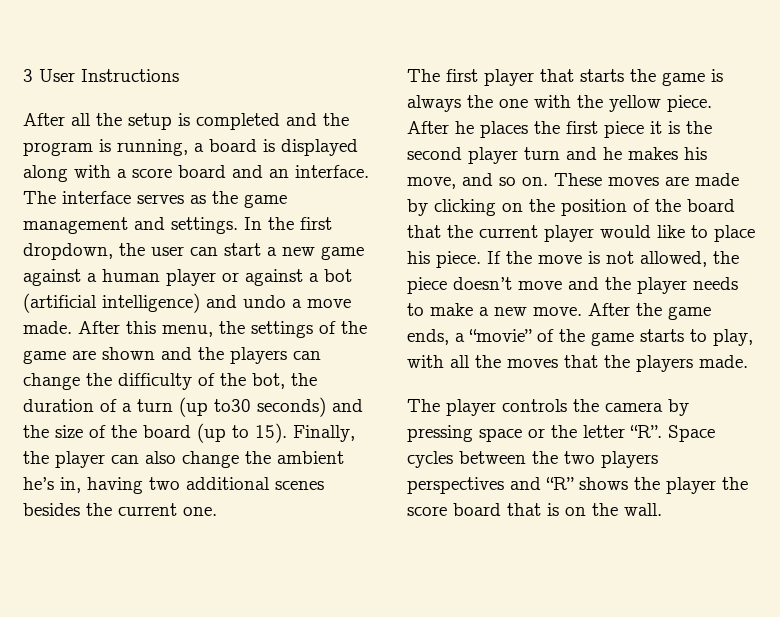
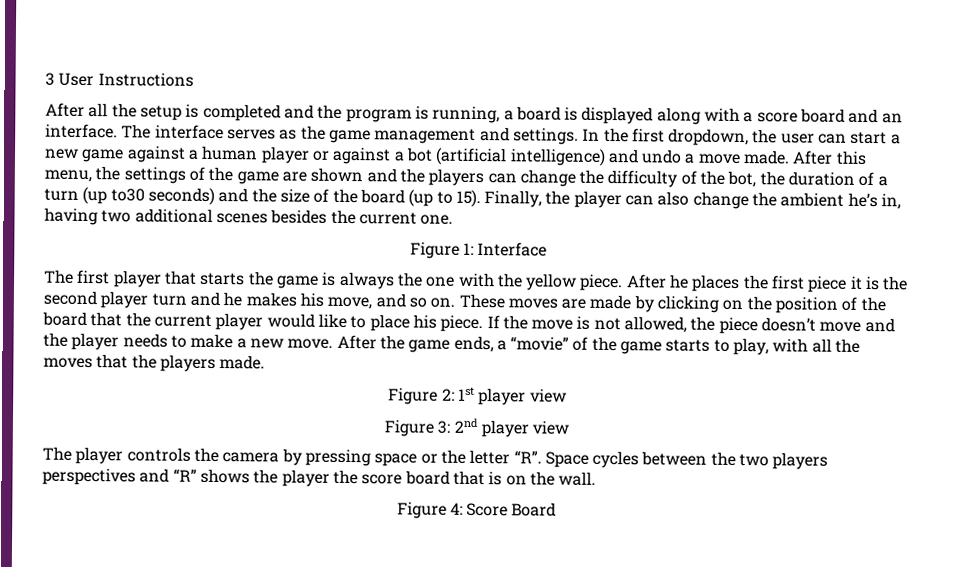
+ Figure 1: Interface
+ Figure 2: 1st player view
+ Figure 3: 2nd player view
+ Figure 4: Score Board

